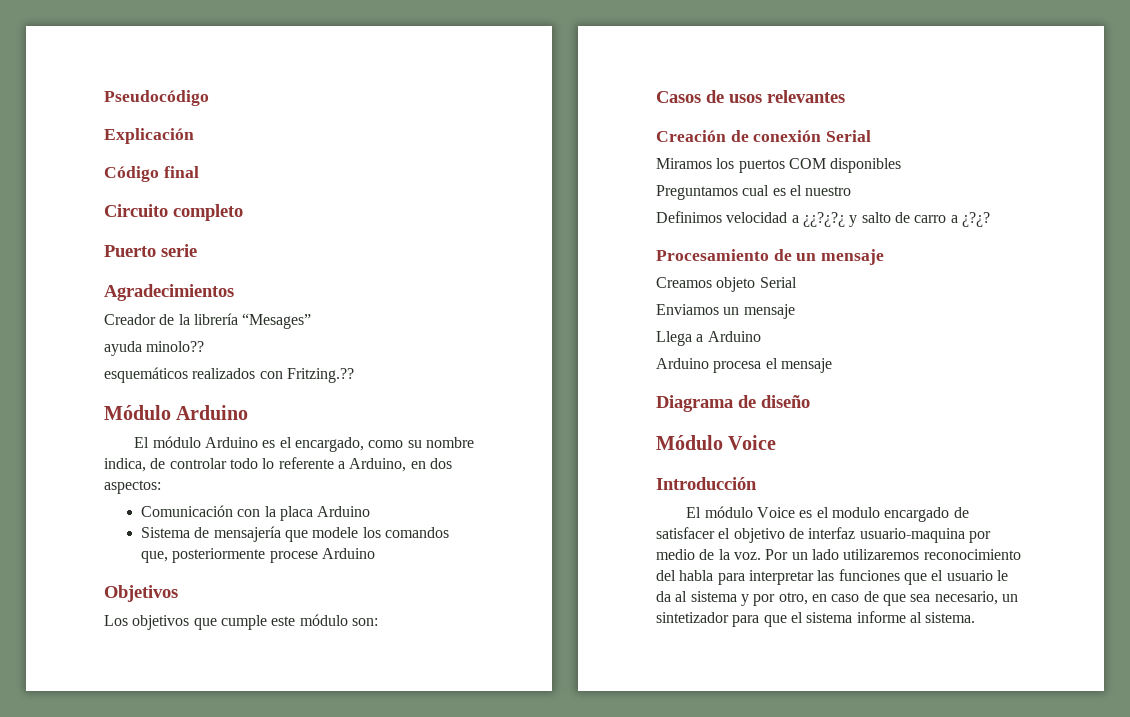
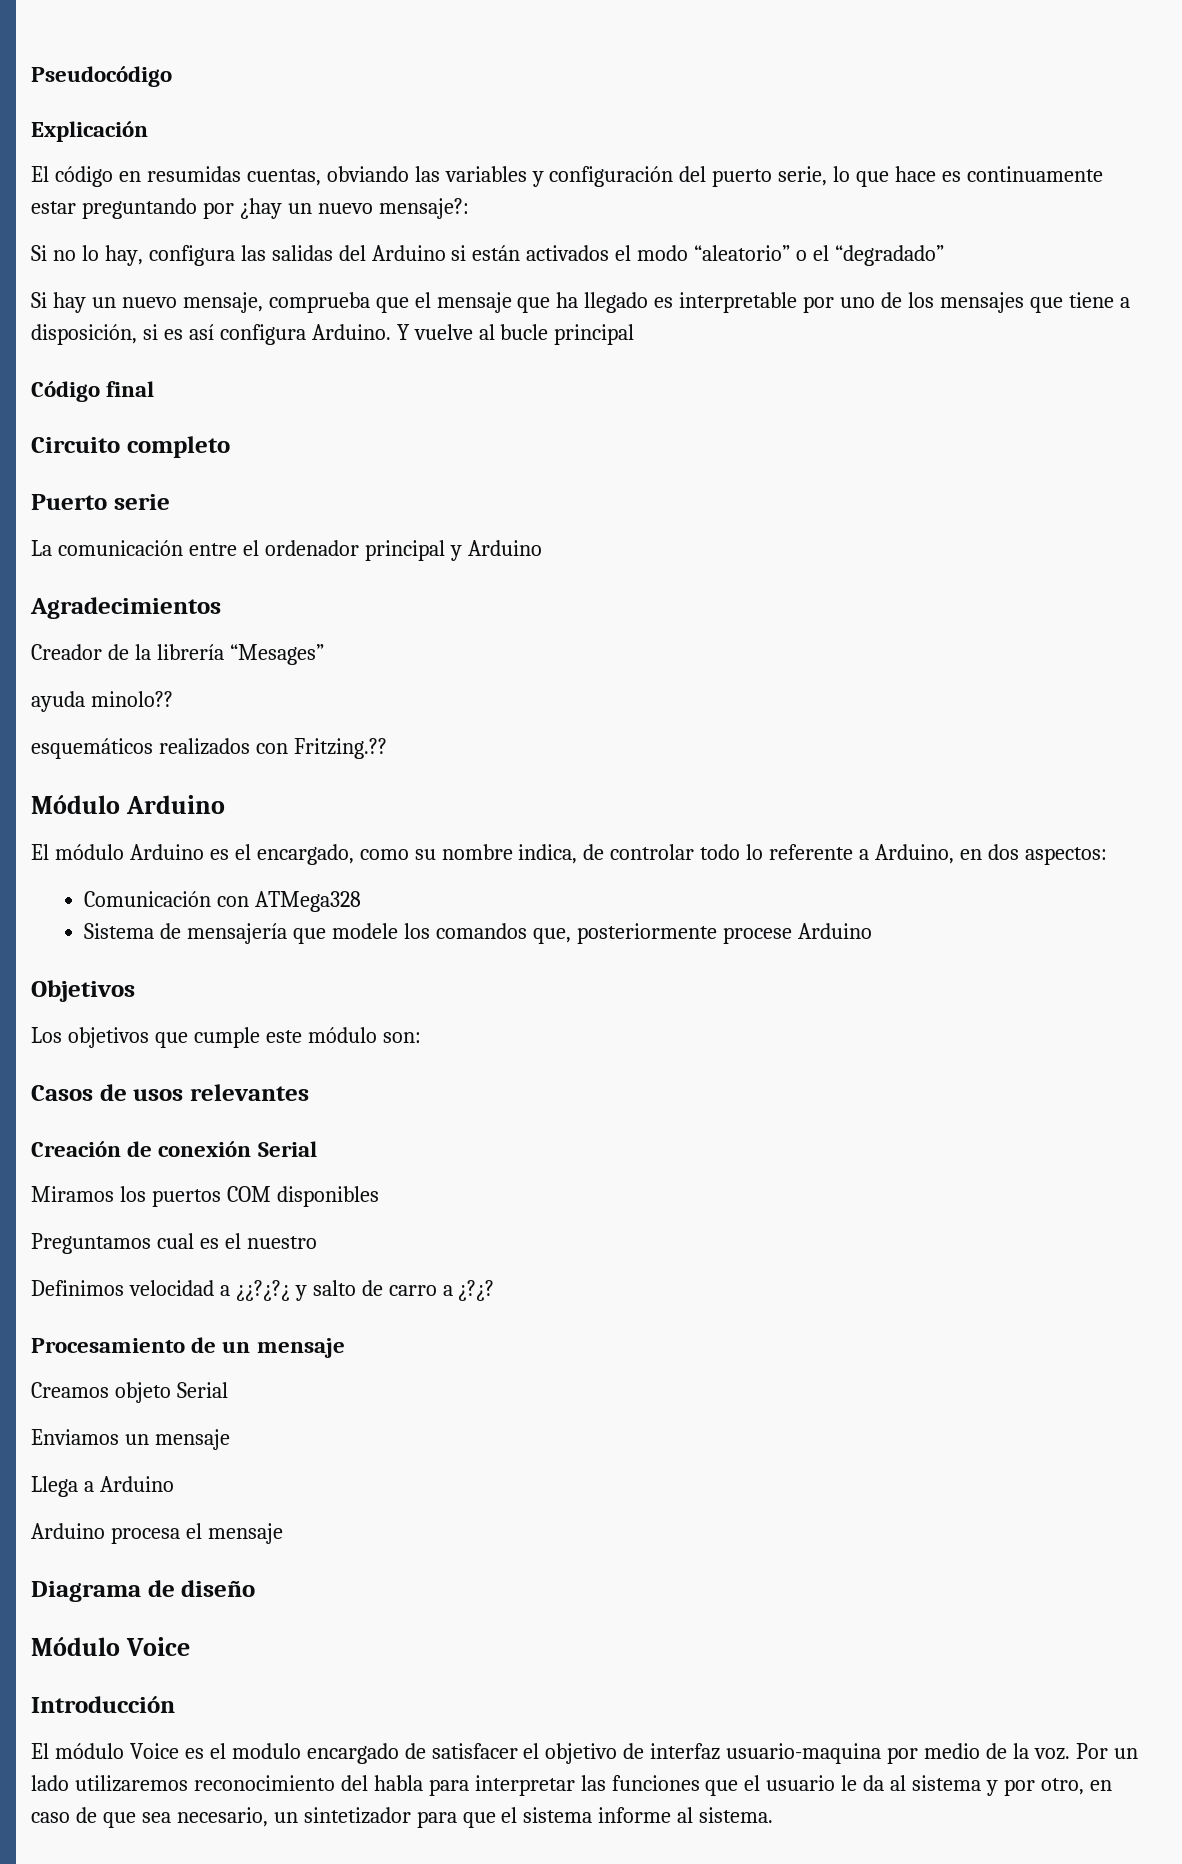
+ El código en resumidas cuentas, obviando las variables y configuración del puerto serie, lo que hace es continuamente estar preguntando por ¿hay un nuevo mensaje?:
+ Si no lo hay, configura las salidas del Arduino si están activados el modo “aleatorio” o el “degradado”
+ Si hay un nuevo mensaje, comprueba que el mensaje que ha llegado es interpretable por uno de los mensajes que tiene a disposición, si es así configura Arduino. Y vuelve al bucle principal
+ La comunicación entre el ordenador principal y Arduino
- Comunicación con la placa Arduino
+ Comunicación con ATMega328

